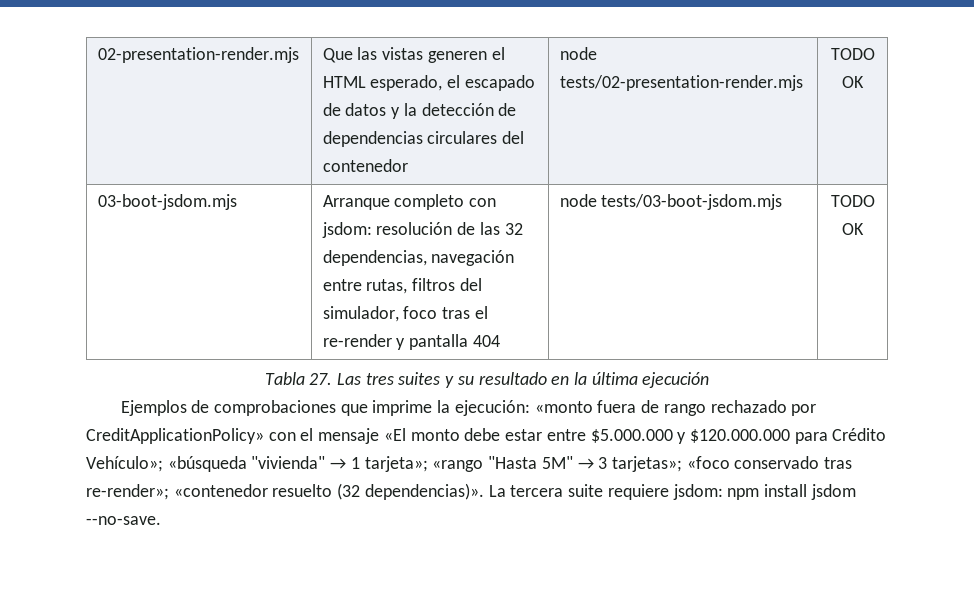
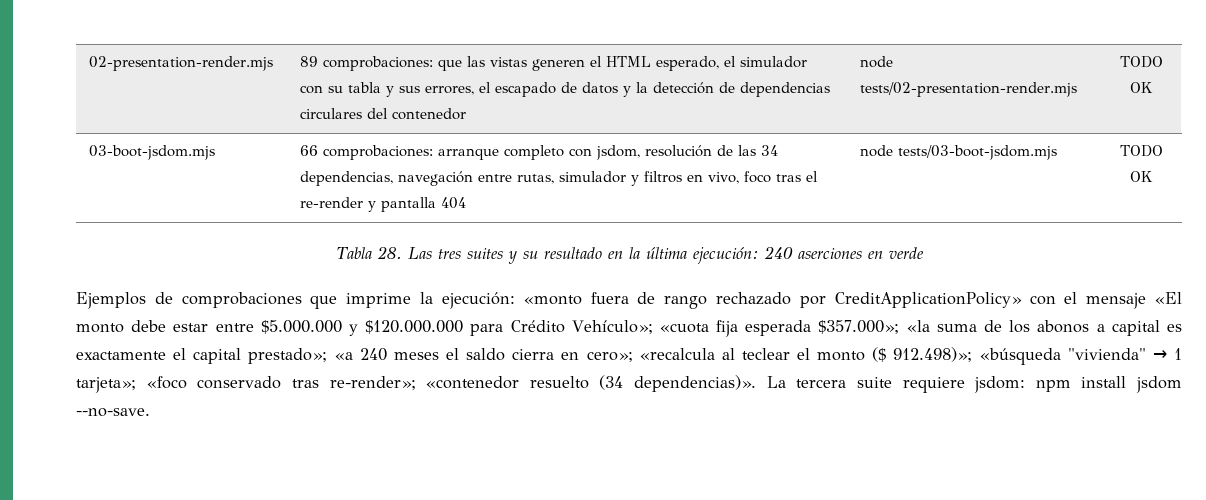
- 02-presentation-render.mjs | Que las vistas generen el HTML esperado, el escapado de datos y la detección de dependencias circulares del contenedor | node tests/02-presentation-render.mjs | TODO OK
+ 02-presentation-render.mjs | 89 comprobaciones: que las vistas generen el HTML esperado, el simulador con su tabla y sus errores, el escapado de datos y la detección de dependencias circulares del contenedor | node tests/02-presentation-render.mjs | TODO OK
- 03-boot-jsdom.mjs | Arranque completo con jsdom: resolución de las 32 dependencias, navegación entre rutas, filtros del simulador, foco tras el re-render y pantalla 404 | node tests/03-boot-jsdom.mjs | TODO OK
+ 03-boot-jsdom.mjs | 66 comprobaciones: arranque completo con jsdom, resolución de las 34 dependencias, navegación entre rutas, simulador y filtros en vivo, foco tras el re-render y pantalla 404 | node tests/03-boot-jsdom.mjs | TODO OK
- Tabla 27. Las tres suites y su resultado en la última ejecución
+ Tabla 28. Las tres suites y su resultado en la última ejecución: 240 aserciones en verde
- Ejemplos de comprobaciones que imprime la ejecución: «monto fuera de rango rechazado por CreditApplicationPolicy» con el mensaje «El monto debe estar entre $5.000.000 y $120.000.000 para Crédito Vehículo»; «búsqueda "vivienda" → 1 tarjeta»; «rango "Hasta 5M" → 3 tarjetas»; «foco conservado tras re-render»; «contenedor resuelto (32 dependencias)».
+ Ejemplos de comprobaciones que imprime la ejecución: «monto fuera de rango rechazado por CreditApplicationPolicy» con el mensaje «El monto debe estar entre $5.000.000 y $120.000.000 para Crédito Vehículo»; «cuota fija esperada $357.000»; «la suma de los abonos a capital es exactamente el capital prestado»; «a 240 meses el saldo cierra en cero»; «recalcula al teclear el monto ($ 912.498)»; «búsqueda "vivienda" → 1 tarjeta»; «foco conservado tras re-render»; «contenedor resuelto (34 dependencias)».

